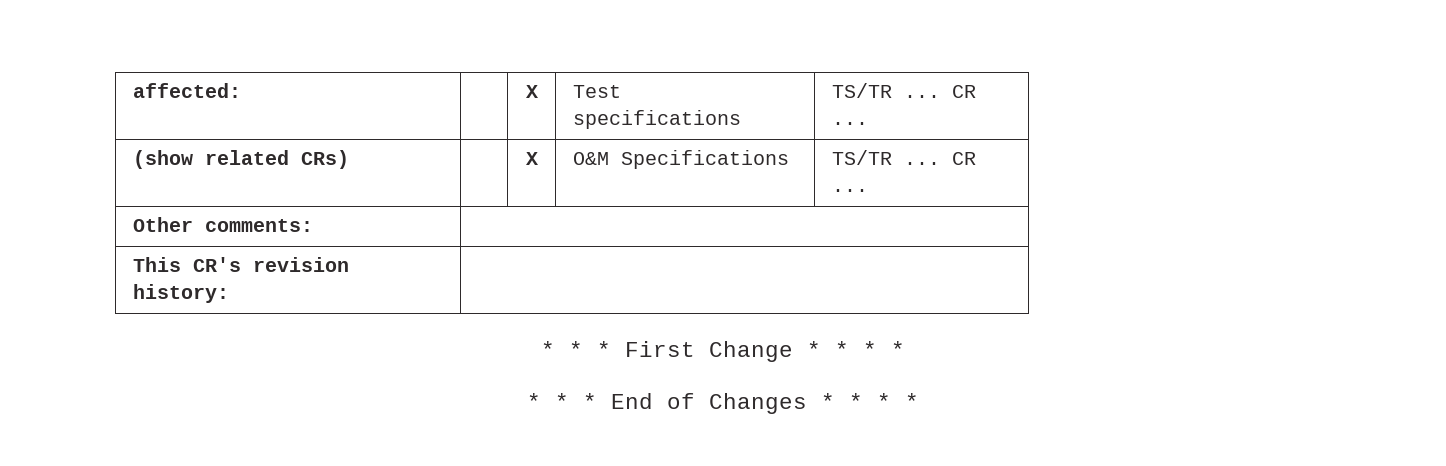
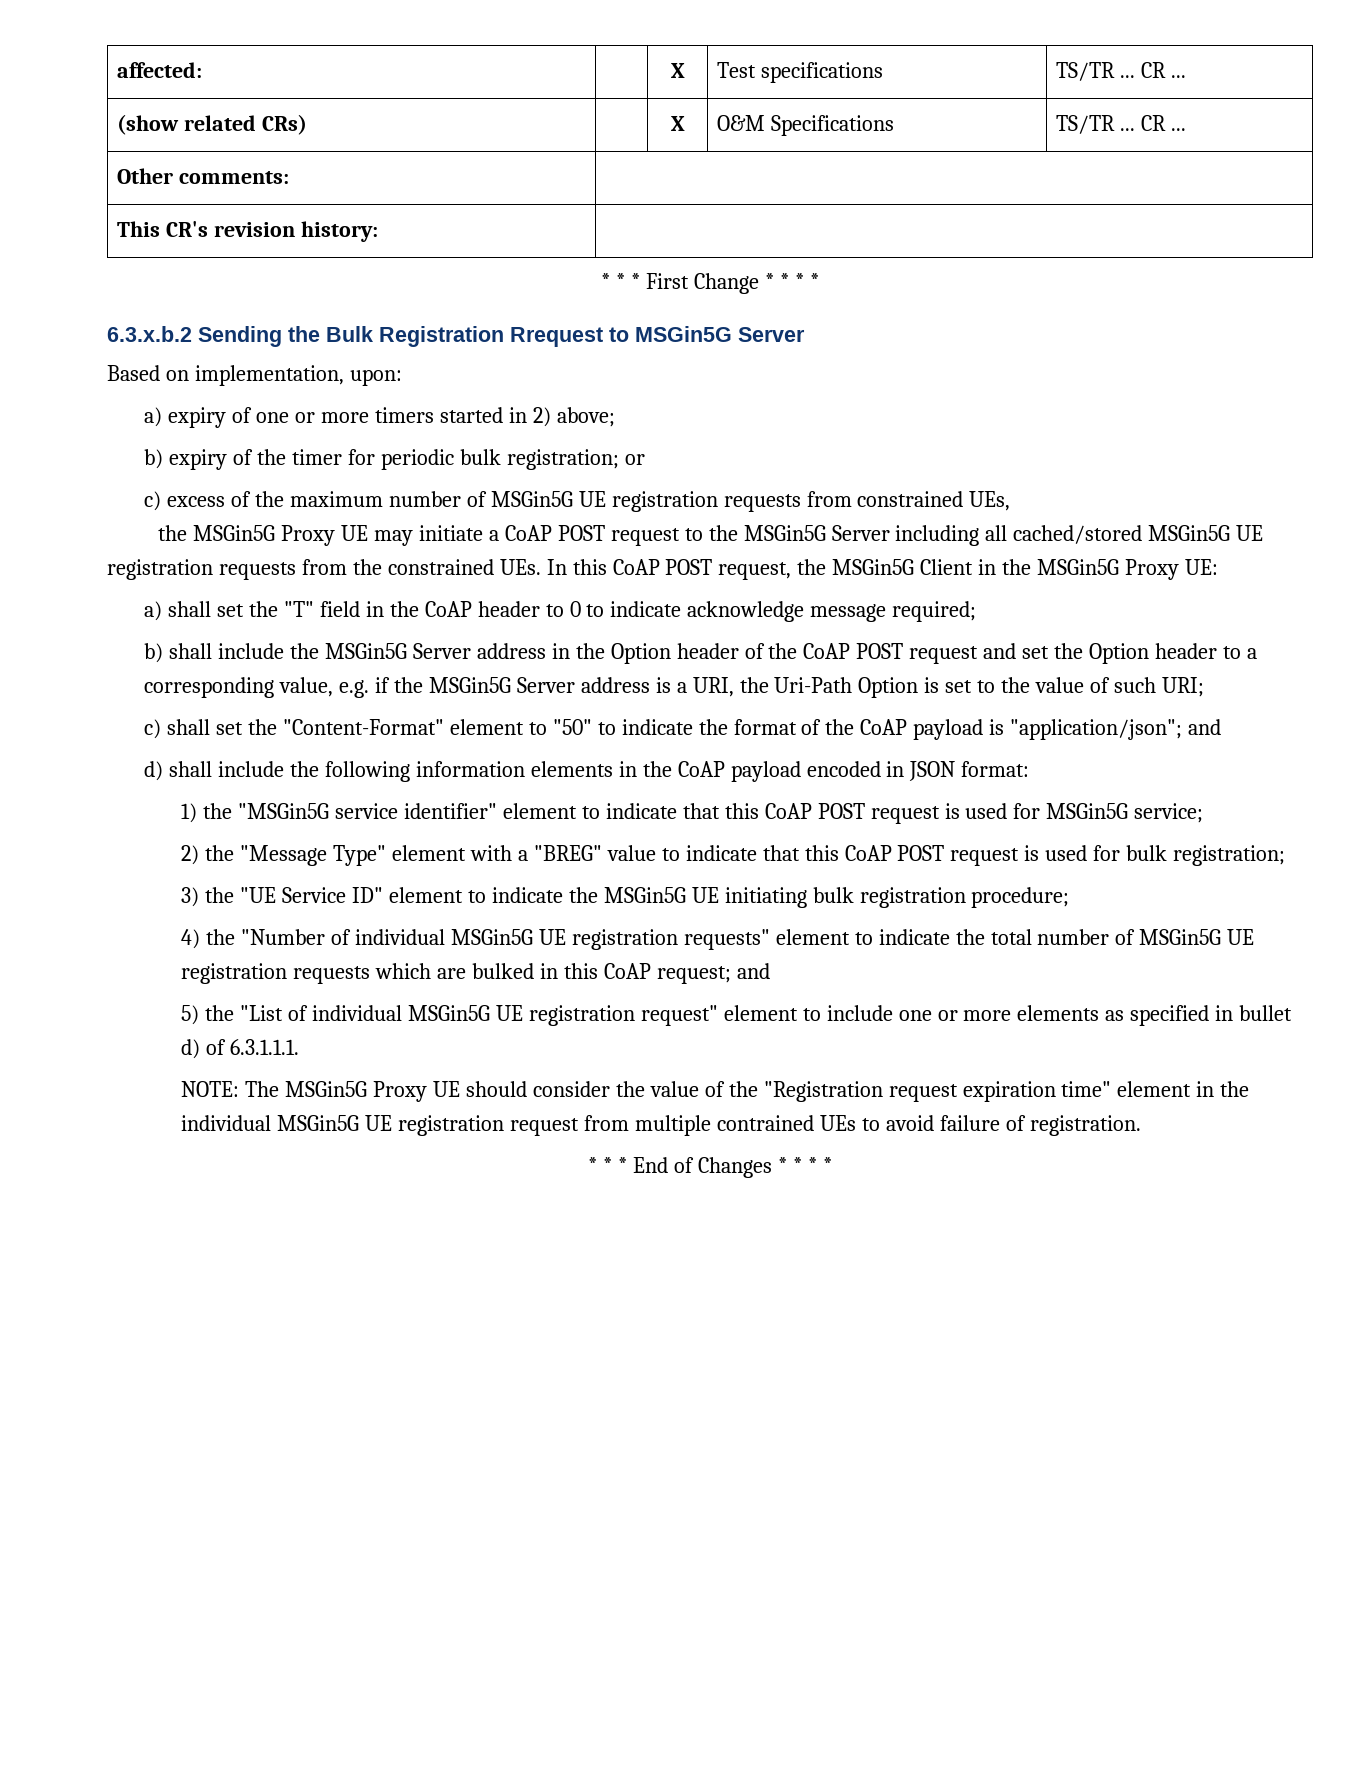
+ 6.3.x.b.2 Sending the Bulk Registration Rrequest to MSGin5G Server
+ Based on implementation, upon:
+ a) expiry of one or more timers started in 2) above;
+ b) expiry of the timer for periodic bulk registration; or
+ c) excess of the maximum number of MSGin5G UE registration requests from constrained UEs,
+ the MSGin5G Proxy UE may initiate a CoAP POST request to the MSGin5G Server including all cached/stored MSGin5G UE registration requests from the constrained UEs. In this CoAP POST request, the MSGin5G Client in the MSGin5G Proxy UE:
+ a) shall set the "T" field in the CoAP header to 0 to indicate acknowledge message required;
+ b) shall include the MSGin5G Server address in the Option header of the CoAP POST request and set the Option header to a corresponding value, e.g. if the MSGin5G Server address is a URI, the Uri-Path Option is set to the value of such URI;
+ c) shall set the "Content-Format" element to "50" to indicate the format of the CoAP payload is "application/json"; and
+ d) shall include the following information elements in the CoAP payload encoded in JSON format:
+ 1) the "MSGin5G service identifier" element to indicate that this CoAP POST request is used for MSGin5G service;
+ 2) the "Message Type" element with a "BREG" value to indicate that this CoAP POST request is used for bulk registration;
+ 3) the "UE Service ID" element to indicate the MSGin5G UE initiating bulk registration procedure;
+ 4) the "Number of individual MSGin5G UE registration requests" element to indicate the total number of MSGin5G UE registration requests which are bulked in this CoAP request; and
+ 5) the "List of individual MSGin5G UE registration request" element to include one or more elements as specified in bullet d) of 6.3.1.1.1.
+ NOTE: The MSGin5G Proxy UE should consider the value of the "Registration request expiration time" element in the individual MSGin5G UE registration request from multiple contrained UEs to avoid failure of registration.

